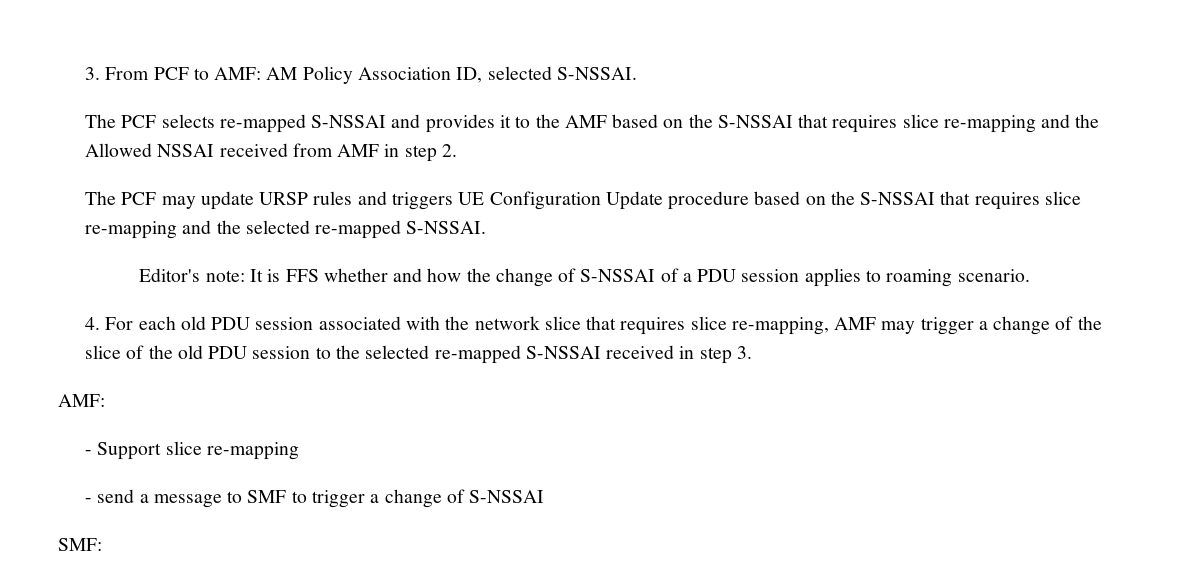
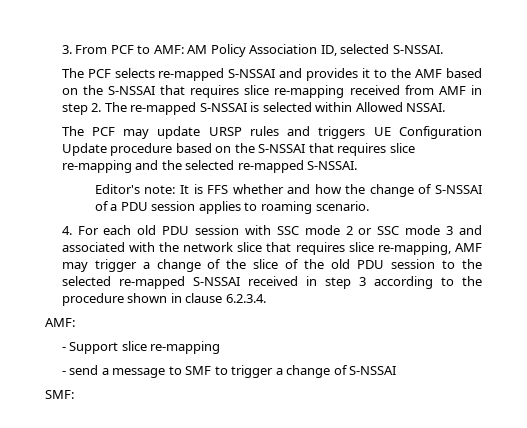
- The PCF selects re-mapped S-NSSAI and provides it to the AMF based on the S-NSSAI that requires slice re-mapping and the Allowed NSSAI received from AMF in step 2.
+ The PCF selects re-mapped S-NSSAI and provides it to the AMF based on the S-NSSAI that requires slice re-mapping received from AMF in step 2. The re-mapped S-NSSAI is selected within Allowed NSSAI.
- 4. For each old PDU session associated with the network slice that requires slice re-mapping, AMF may trigger a change of the slice of the old PDU session to the selected re-mapped S-NSSAI received in step 3.
+ 4. For each old PDU session with SSC mode 2 or SSC mode 3 and associated with the network slice that requires slice re-mapping, AMF may trigger a change of the slice of the old PDU session to the selected re-mapped S-NSSAI received in step 3 according to the procedure shown in clause 6.2.3.4.

